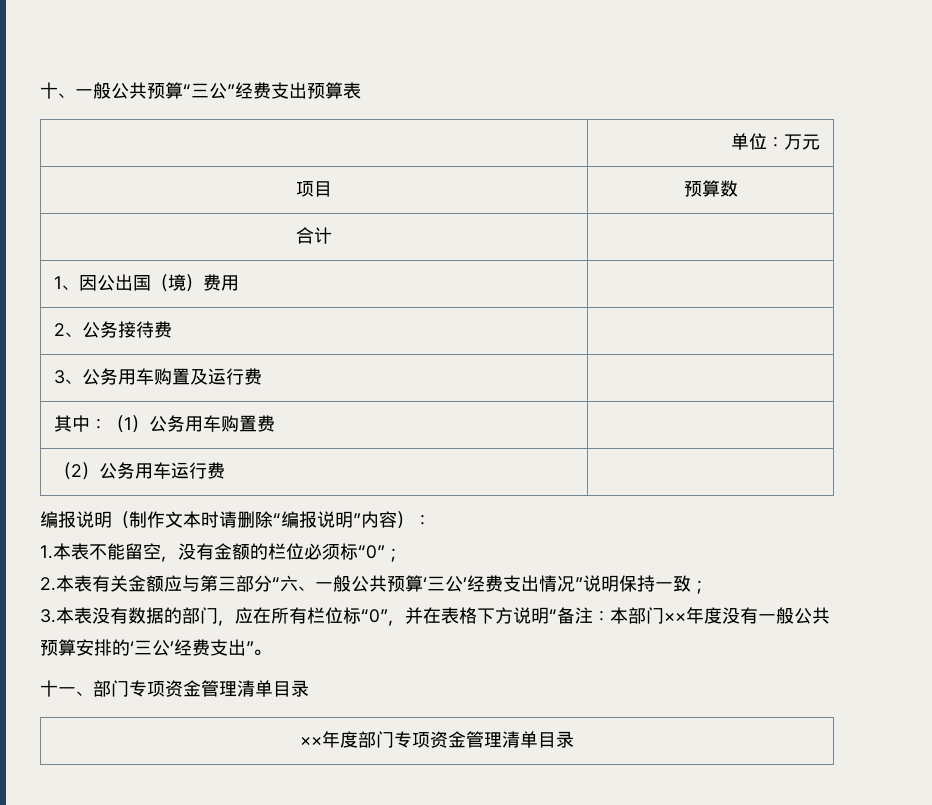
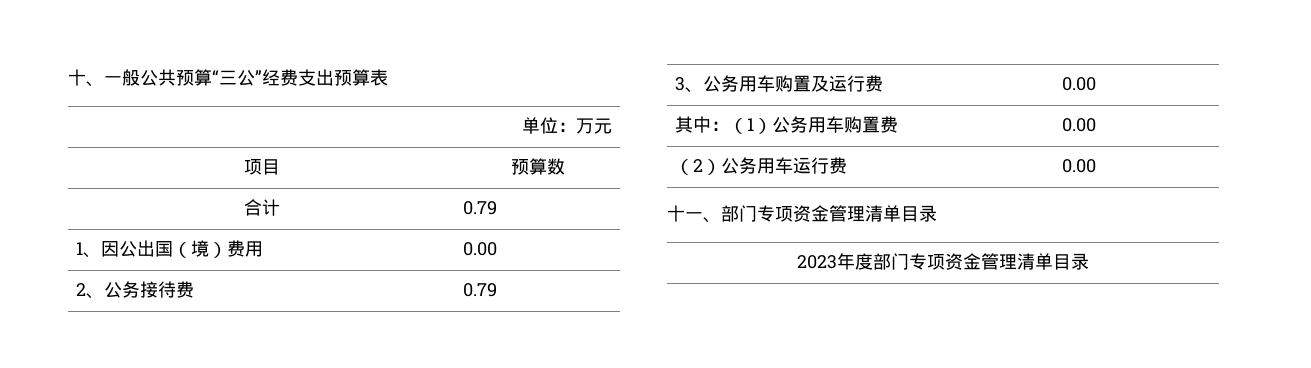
- 合计 |
+ 合计 | 0.79
- 1、因公出国（境）费用 |
+ 1、因公出国（境）费用 | 0.00
- 2、公务接待费 |
+ 2、公务接待费 | 0.79
- 3、公务用车购置及运行费 |
+ 3、公务用车购置及运行费 | 0.00
- 其中：（1）公务用车购置费 |
+ 其中：（1）公务用车购置费 | 0.00
- （2）公务用车运行费 |
- 编报说明（制作文本时请删除“编报说明”内容）：
- 1.本表不能留空，没有金额的栏位必须标“0”；
- 2.本表有关金额应与第三部分“六、一般公共预算‘三公’经费支出情况”说明保持一致；
- 3.本表没有数据的部门，应在所有栏位标“0”，并在表格下方说明“备注：本部门××年度没有一般公共预算安排的‘三公’经费支出”。
+ （2）公务用车运行费 | 0.00
- ××年度部门专项资金管理清单目录
+ 2023年度部门专项资金管理清单目录

